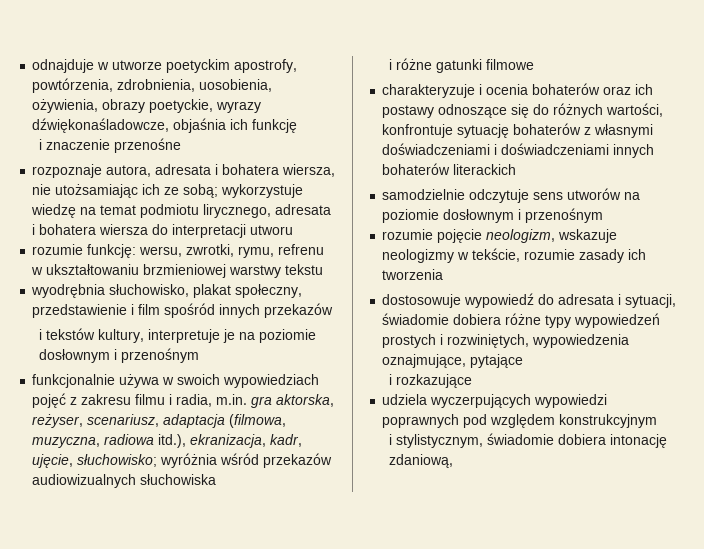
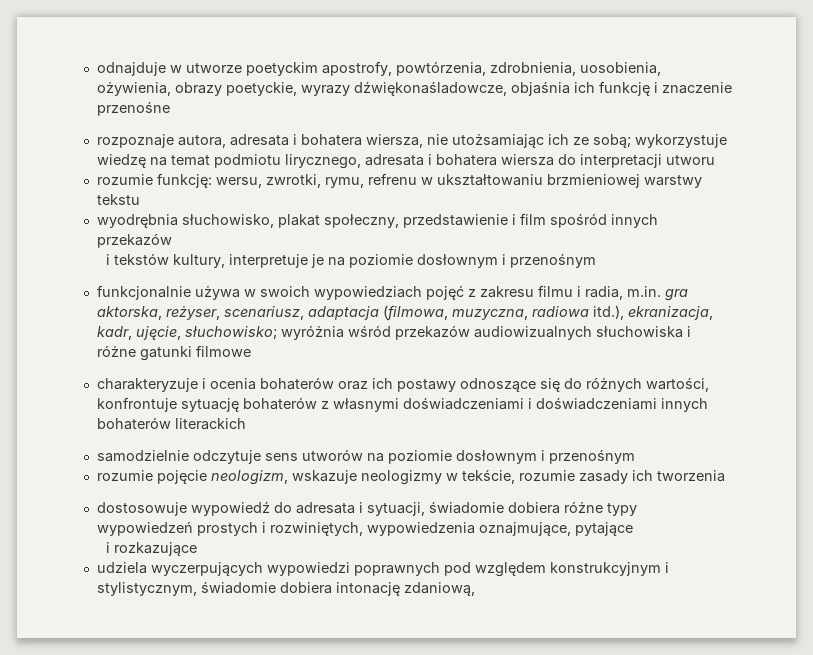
- odnajduje w utworze poetyckim apostrofy, powtórzenia, zdrobnienia, uosobienia, ożywienia, obrazy poetyckie, wyrazy dźwiękonaśladowcze, objaśnia ich funkcję
- i znaczenie przenośne
+ odnajduje w utworze poetyckim apostrofy, powtórzenia, zdrobnienia, uosobienia, ożywienia, obrazy poetyckie, wyrazy dźwiękonaśladowcze, objaśnia ich funkcję i znaczenie przenośne
- funkcjonalnie używa w swoich wypowiedziach pojęć z zakresu filmu i radia, m.in. gra aktorska, reżyser, scenariusz, adaptacja (filmowa, muzyczna, radiowa itd.), ekranizacja, kadr, ujęcie, słuchowisko; wyróżnia wśród przekazów audiowizualnych słuchowiska
- i różne gatunki filmowe
+ funkcjonalnie używa w swoich wypowiedziach pojęć z zakresu filmu i radia, m.in. gra aktorska, reżyser, scenariusz, adaptacja (filmowa, muzyczna, radiowa itd.), ekranizacja, kadr, ujęcie, słuchowisko; wyróżnia wśród przekazów audiowizualnych słuchowiska i różne gatunki filmowe
- udziela wyczerpujących wypowiedzi poprawnych pod względem konstrukcyjnym
- i stylistycznym, świadomie dobiera intonację zdaniową,
+ udziela wyczerpujących wypowiedzi poprawnych pod względem konstrukcyjnym i stylistycznym, świadomie dobiera intonację zdaniową,

